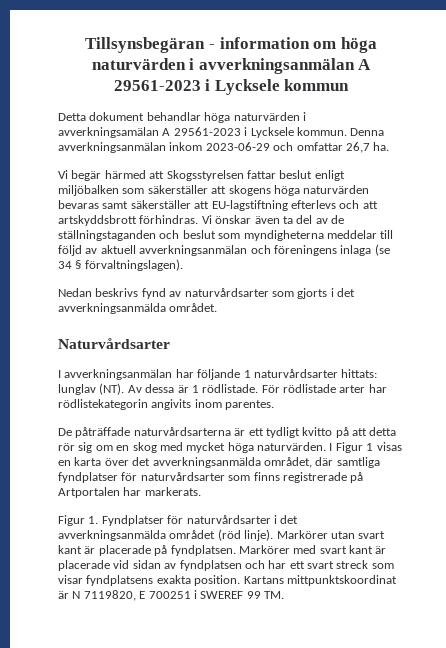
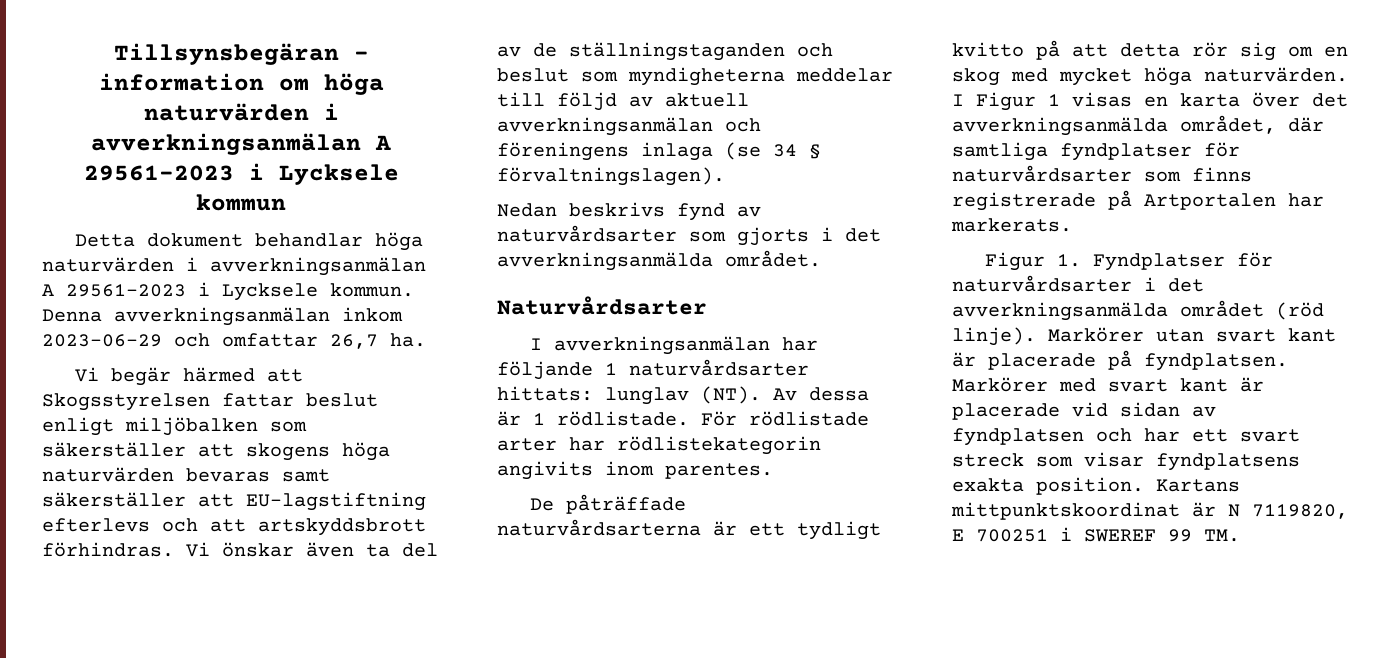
- Detta dokument behandlar höga naturvärden i avverkningsamälan A 29561-2023 i Lycksele kommun.
+ Detta dokument behandlar höga naturvärden i avverkningsanmälan A 29561-2023 i Lycksele kommun.

